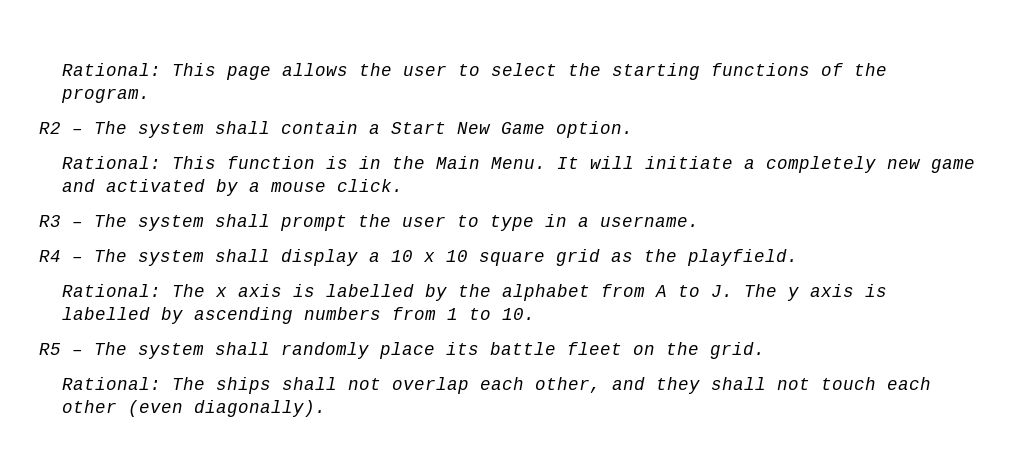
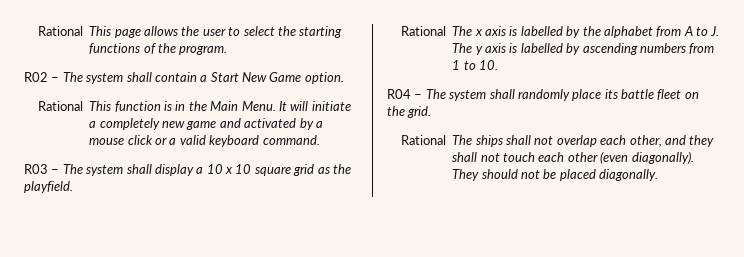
- Rational: This page allows the user to select the starting functions of the program.
+ Rational This page allows the user to select the starting functions of the program.
- R2 – The system shall contain a Start New Game option.
+ R02 – The system shall contain a Start New Game option.
- Rational: This function is in the Main Menu.
+ Rational This function is in the Main Menu.
- It will initiate a completely new game and activated by a mouse click.
- R3 – The system shall prompt the user to type in a username.
- R4 – The system shall display a 10 x 10 square grid as the playfield.
+ It will initiate a completely new game and activated by a mouse click or a valid keyboard command.
+ R03 – The system shall display a 10 x 10 square grid as the playfield.
- Rational: The x axis is labelled by the alphabet from A to J. The y axis is labelled by ascending numbers from 1 to 10.
+ Rational The x axis is labelled by the alphabet from A to J. The y axis is labelled by ascending numbers from 1 to 10.
- R5 – The system shall randomly place its battle fleet on the grid.
+ R04 – The system shall randomly place its battle fleet on the grid.
- Rational: The ships shall not overlap each other, and they shall not touch each other (even diagonally).
+ Rational The ships shall not overlap each other, and they shall not touch each other (even diagonally).
+ They should not be placed diagonally.

